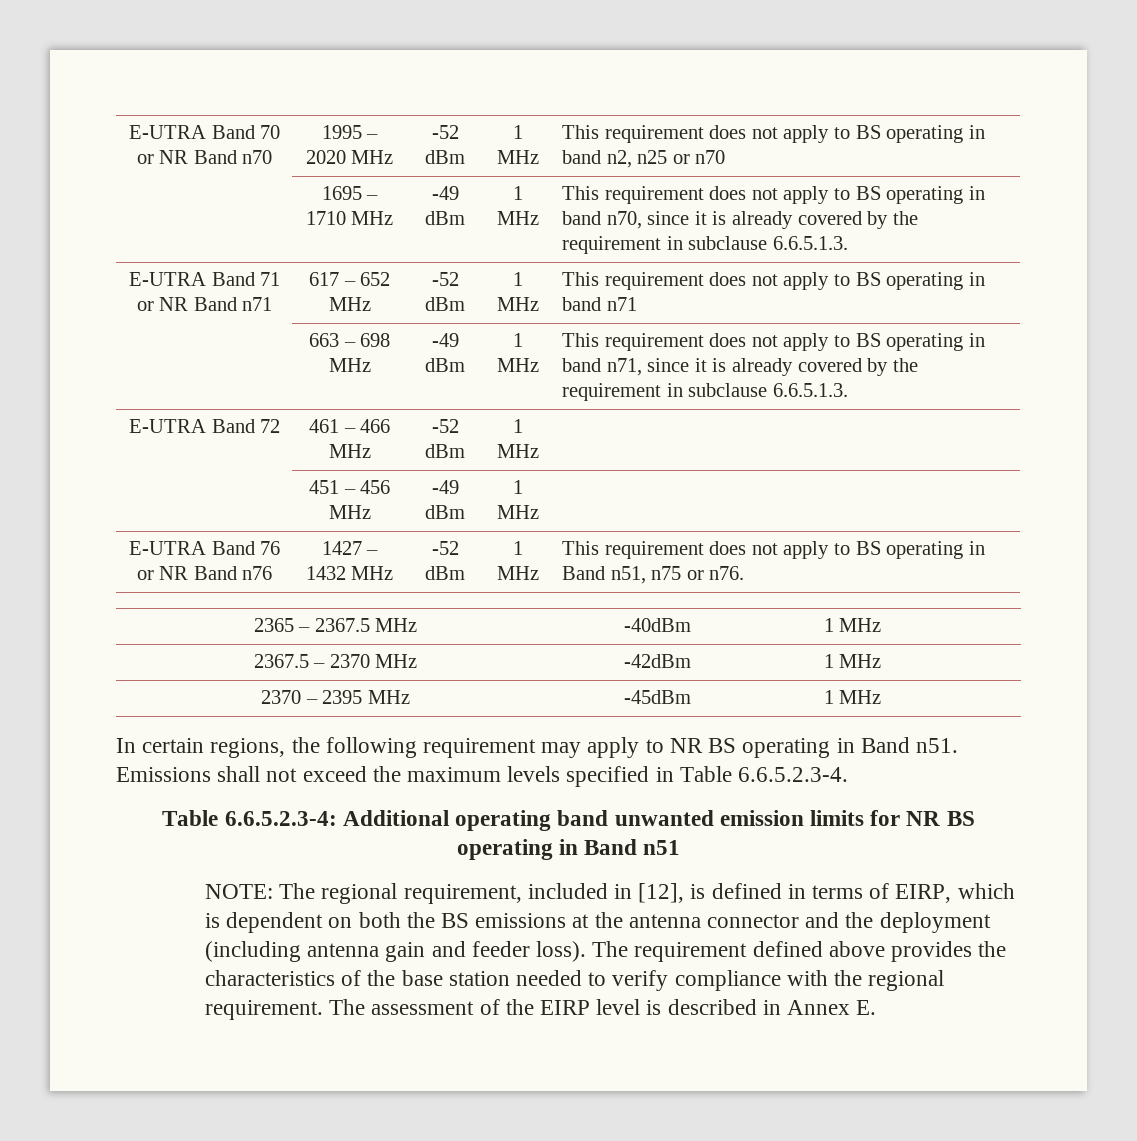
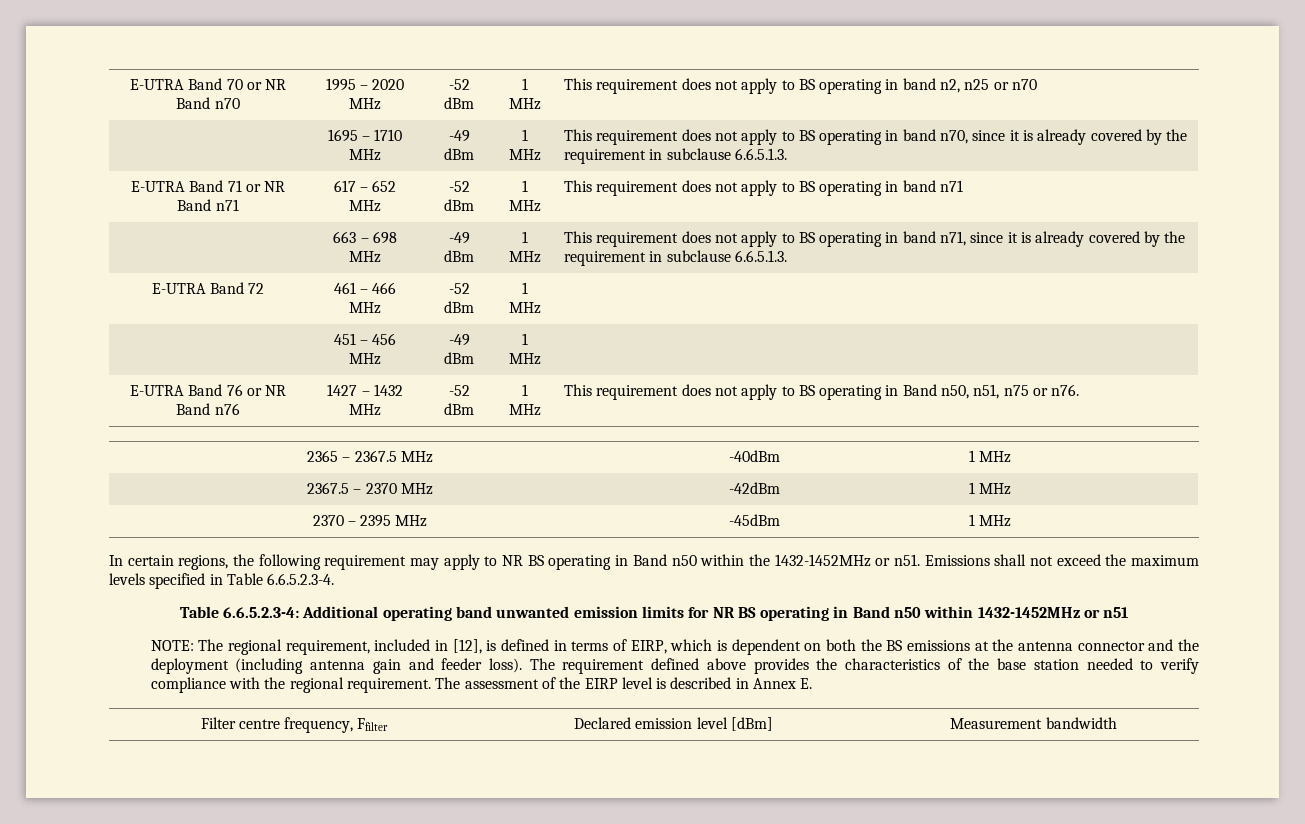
- E-UTRA Band 76 or NR Band n76 | 1427 – 1432 MHz | -52 dBm | 1 MHz | This requirement does not apply to BS operating in Band n51, n75 or n76.
+ E-UTRA Band 76 or NR Band n76 | 1427 – 1432 MHz | -52 dBm | 1 MHz | This requirement does not apply to BS operating in Band n50, n51, n75 or n76.
- In certain regions, the following requirement may apply to NR BS operating in Band n51.
+ In certain regions, the following requirement may apply to NR BS operating in Band n50 within the 1432-1452MHz or n51.
- Table 6.6.5.2.3-4: Additional operating band unwanted emission limits for NR BS operating in Band n51
+ Table 6.6.5.2.3-4: Additional operating band unwanted emission limits for NR BS operating in Band n50 within 1432-1452MHz or n51
+ Filter centre frequency, Ffilter | Declared emission level [dBm] | Measurement bandwidth

